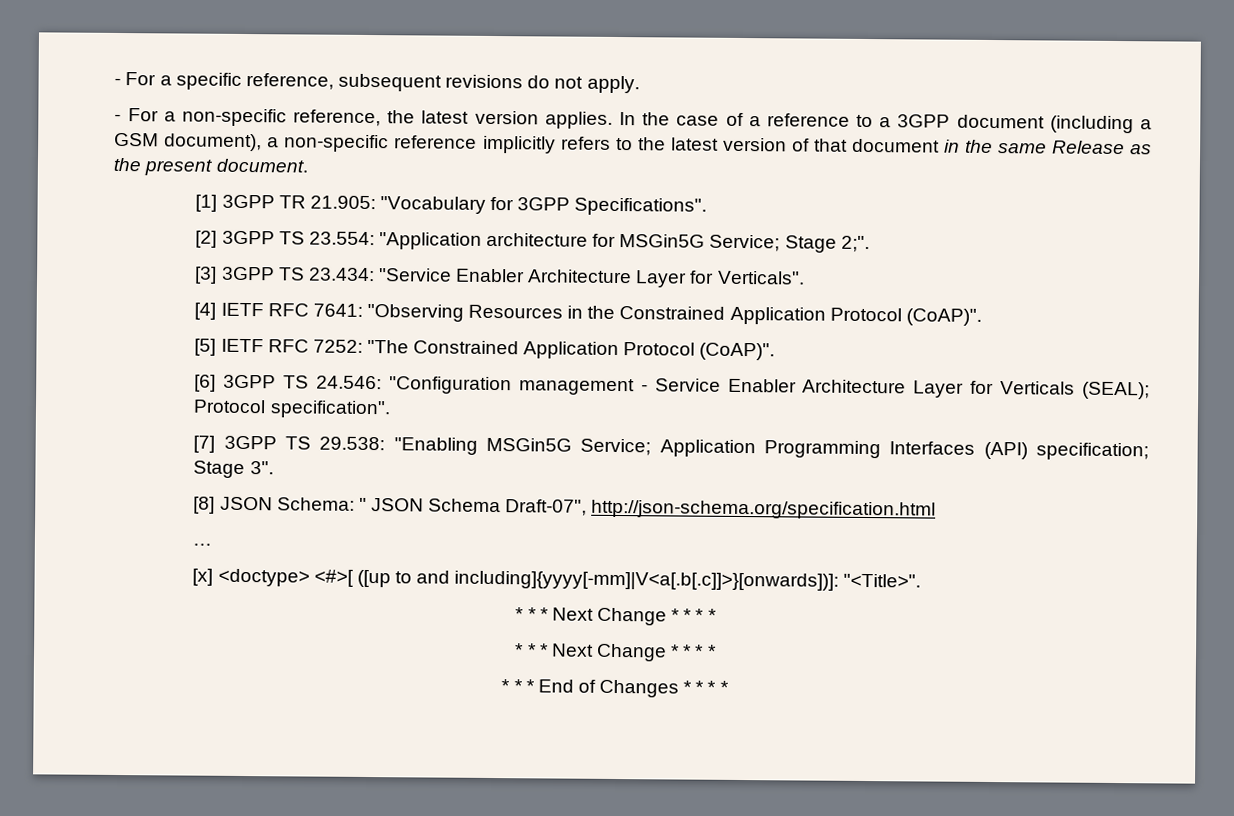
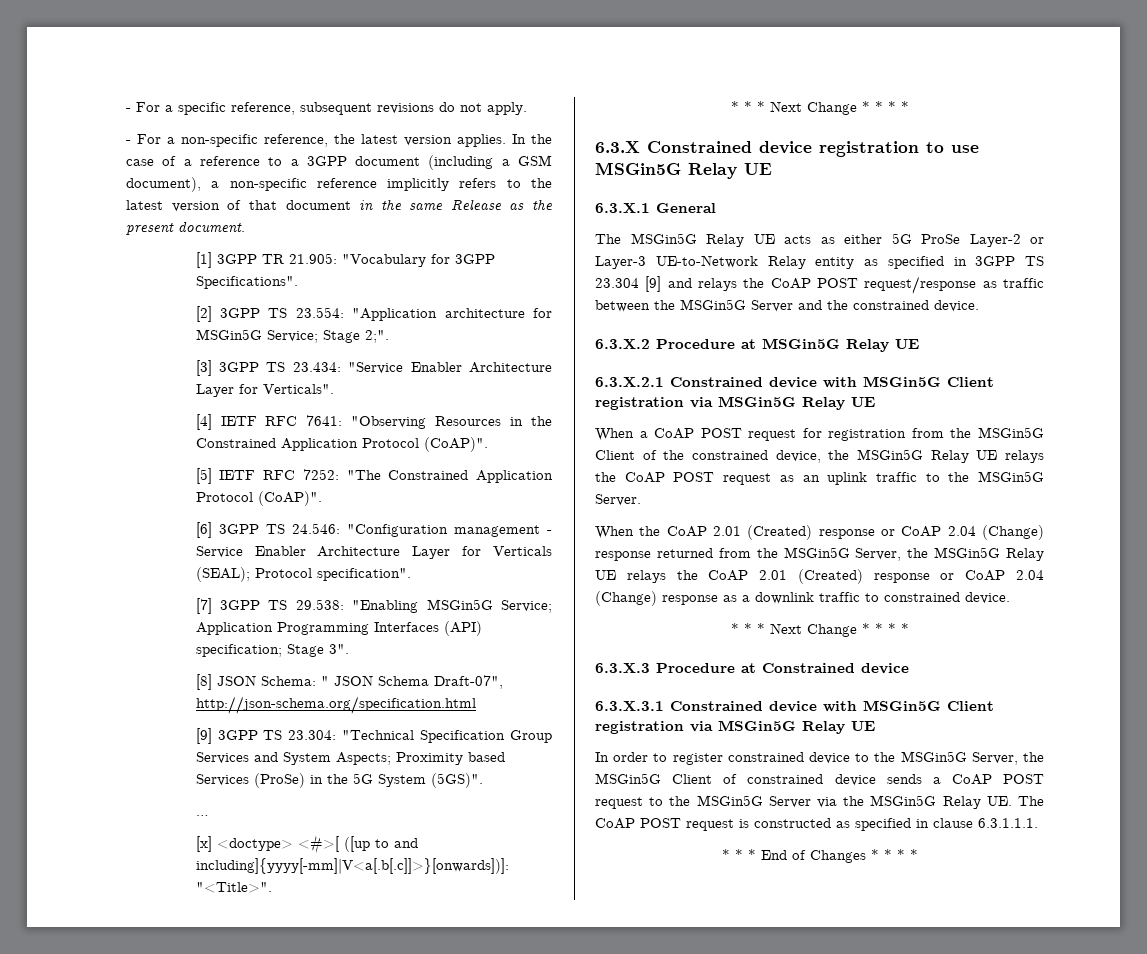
+ [9] 3GPP TS 23.304: "Technical Specification Group Services and System Aspects; Proximity based Services (ProSe) in the 5G System (5GS)".
  [x] <doctype> <#>[ ([up to and including]{yyyy[-mm]|V<a[.b[.c]]>}[onwards])]: "<Title>".
  * * * Next Change * * * *
+ 6.3.X Constrained device registration to use MSGin5G Relay UE
+ 6.3.X.1 General
+ The MSGin5G Relay UE acts as either 5G ProSe Layer-2 or Layer-3 UE-to-Network Relay entity as specified in 3GPP TS 23.304 [9] and relays the CoAP POST request/response as traffic between the MSGin5G Server and the constrained device.
+ 6.3.X.2 Procedure at MSGin5G Relay UE
+ 6.3.X.2.1 Constrained device with MSGin5G Client registration via MSGin5G Relay UE
+ When a CoAP POST request for registration from the MSGin5G Client of the constrained device, the MSGin5G Relay UE relays the CoAP POST request as an uplink traffic to the MSGin5G Server.
+ When the CoAP 2.01 (Created) response or CoAP 2.04 (Change) response returned from the MSGin5G Server, the MSGin5G Relay UE relays the CoAP 2.01 (Created) response or CoAP 2.04 (Change) response as a downlink traffic to constrained device.
  * * * Next Change * * * *
+ 6.3.X.3 Procedure at Constrained device
+ 6.3.X.3.1 Constrained device with MSGin5G Client registration via MSGin5G Relay UE
+ In order to register constrained device to the MSGin5G Server, the MSGin5G Client of constrained device sends a CoAP POST request to the MSGin5G Server via the MSGin5G Relay UE. The CoAP POST request is constructed as specified in clause 6.3.1.1.1.

